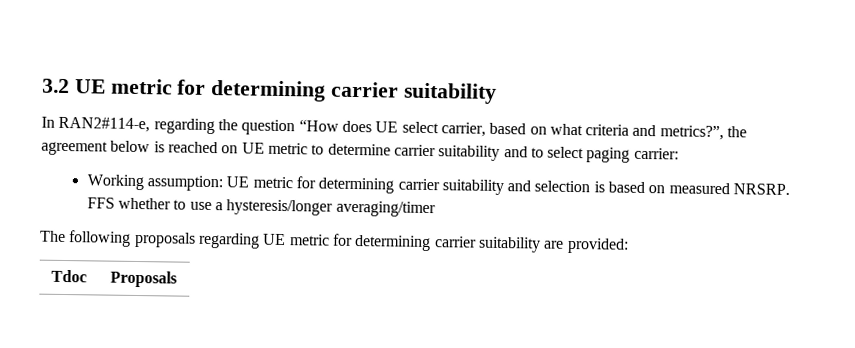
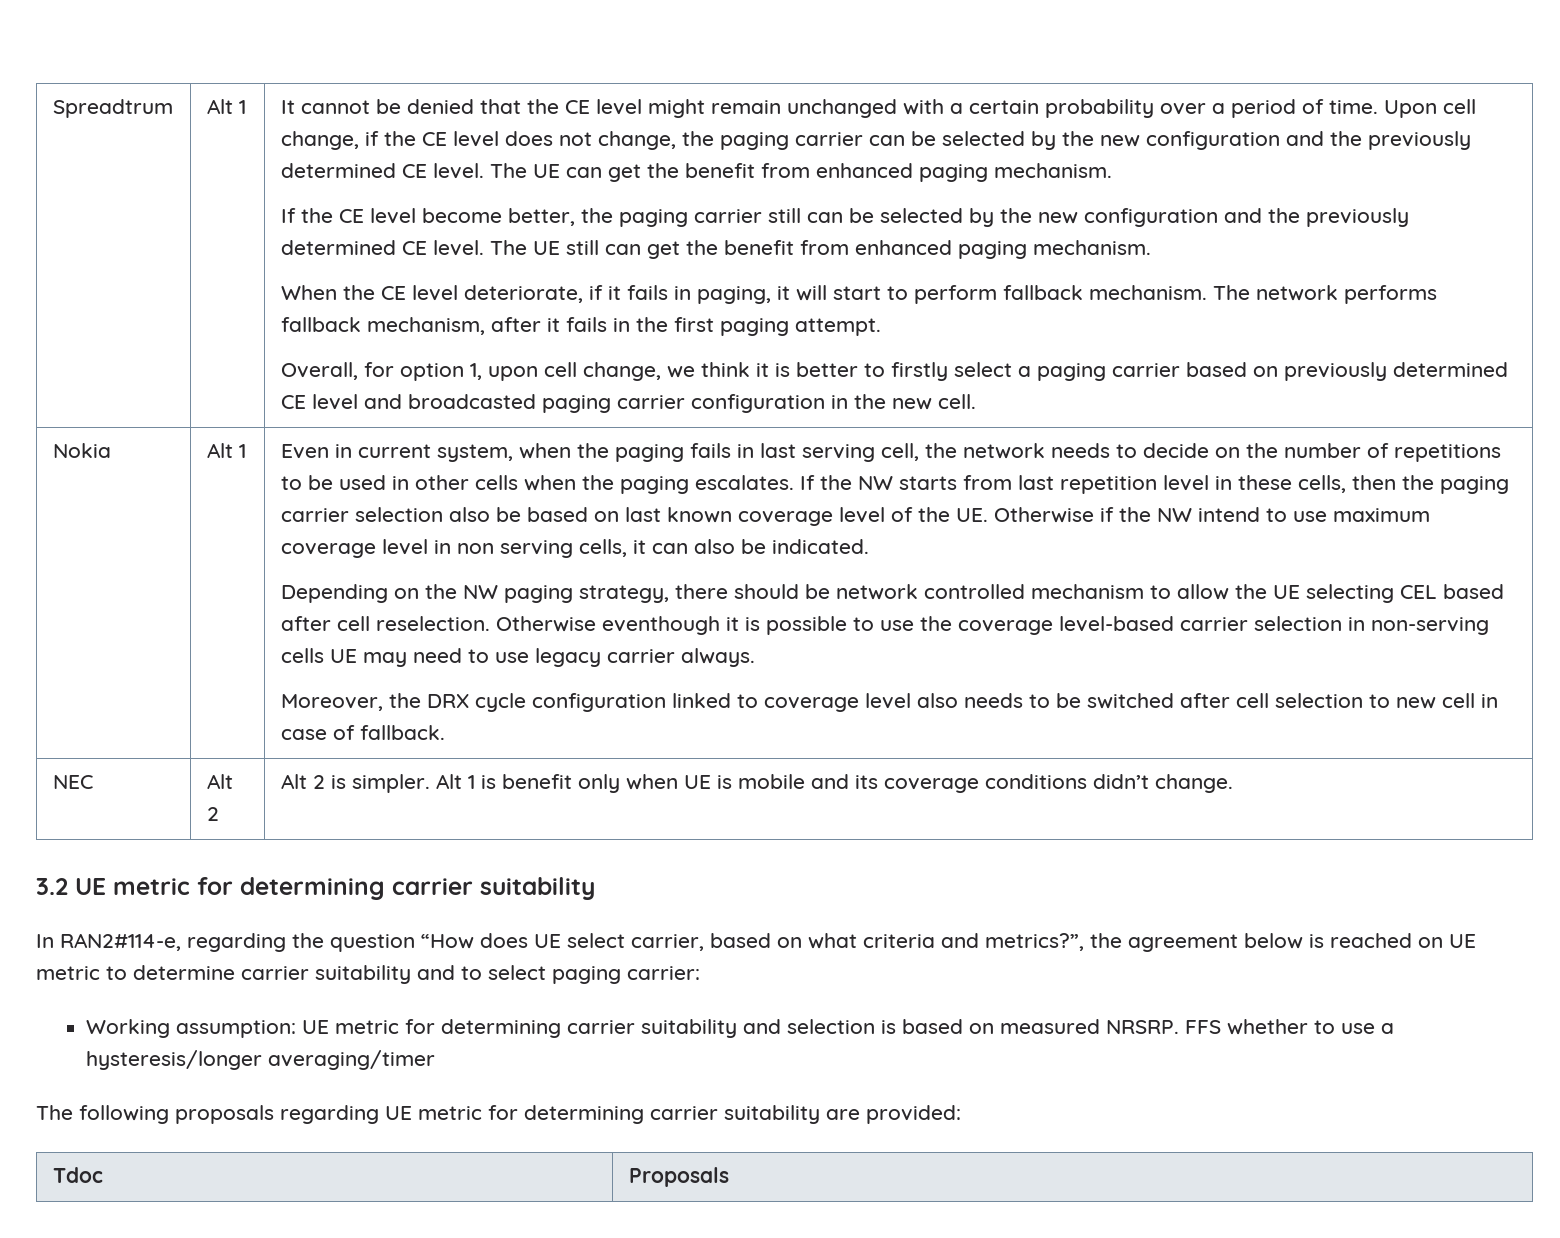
+ Spreadtrum | Alt 1 | It cannot be denied that the CE level might remain unchanged with a certain probability over a period of time. Upon cell change, if the CE level does not change, the paging carrier can be selected by the new configuration and the previously determined CE level. The UE can get the benefit from enhanced paging mechanism.
+ If the CE level become better, the paging carrier still can be selected by the new configuration and the previously determined CE level. The UE still can get the benefit from enhanced paging mechanism.
+ When the CE level deteriorate, if it fails in paging, it will start to perform fallback mechanism. The network performs fallback mechanism, after it fails in the first paging attempt.
+ Overall, for option 1, upon cell change, we think it is better to firstly select a paging carrier based on previously determined CE level and broadcasted paging carrier configuration in the new cell.
+ Nokia | Alt 1 | Even in current system, when the paging fails in last serving cell, the network needs to decide on the number of repetitions to be used in other cells when the paging escalates. If the NW starts from last repetition level in these cells, then the paging carrier selection also be based on last known coverage level of the UE. Otherwise if the NW intend to use maximum coverage level in non serving cells, it can also be indicated.
+ Depending on the NW paging strategy, there should be network controlled mechanism to allow the UE selecting CEL based after cell reselection. Otherwise eventhough it is possible to use the coverage level-based carrier selection in non-serving cells UE may need to use legacy carrier always.
+ Moreover, the DRX cycle configuration linked to coverage level also needs to be switched after cell selection to new cell in case of fallback.
+ NEC | Alt 2 | Alt 2 is simpler. Alt 1 is benefit only when UE is mobile and its coverage conditions didn’t change.

